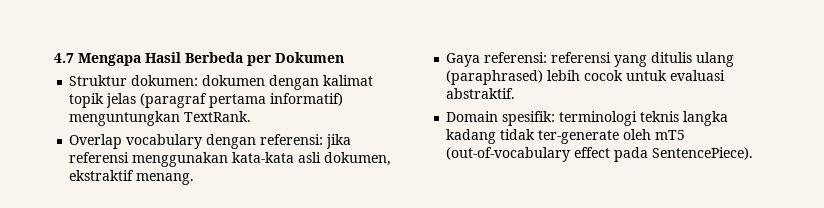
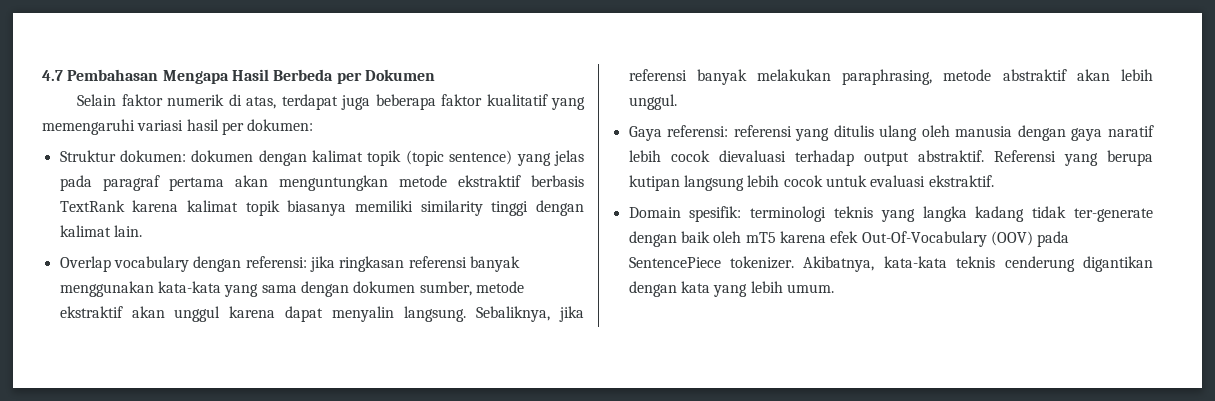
- 4.7 Mengapa Hasil Berbeda per Dokumen
+ 4.7 Pembahasan Mengapa Hasil Berbeda per Dokumen
+ Selain faktor numerik di atas, terdapat juga beberapa faktor kualitatif yang memengaruhi variasi hasil per dokumen:
- Struktur dokumen: dokumen dengan kalimat topik jelas (paragraf pertama informatif) menguntungkan TextRank.
+ Struktur dokumen: dokumen dengan kalimat topik (topic sentence) yang jelas pada paragraf pertama akan menguntungkan metode ekstraktif berbasis TextRank karena kalimat topik biasanya memiliki similarity tinggi dengan kalimat lain.
- Overlap vocabulary dengan referensi: jika referensi menggunakan kata-kata asli dokumen, ekstraktif menang.
+ Overlap vocabulary dengan referensi: jika ringkasan referensi banyak menggunakan kata-kata yang sama dengan dokumen sumber, metode ekstraktif akan unggul karena dapat menyalin langsung. Sebaliknya, jika referensi banyak melakukan paraphrasing, metode abstraktif akan lebih unggul.
- Gaya referensi: referensi yang ditulis ulang (paraphrased) lebih cocok untuk evaluasi abstraktif.
+ Gaya referensi: referensi yang ditulis ulang oleh manusia dengan gaya naratif lebih cocok dievaluasi terhadap output abstraktif. Referensi yang berupa kutipan langsung lebih cocok untuk evaluasi ekstraktif.
- Domain spesifik: terminologi teknis langka kadang tidak ter-generate oleh mT5 (out-of-vocabulary effect pada SentencePiece).
+ Domain spesifik: terminologi teknis yang langka kadang tidak ter-generate dengan baik oleh mT5 karena efek Out-Of-Vocabulary (OOV) pada SentencePiece tokenizer. Akibatnya, kata-kata teknis cenderung digantikan dengan kata yang lebih umum.

